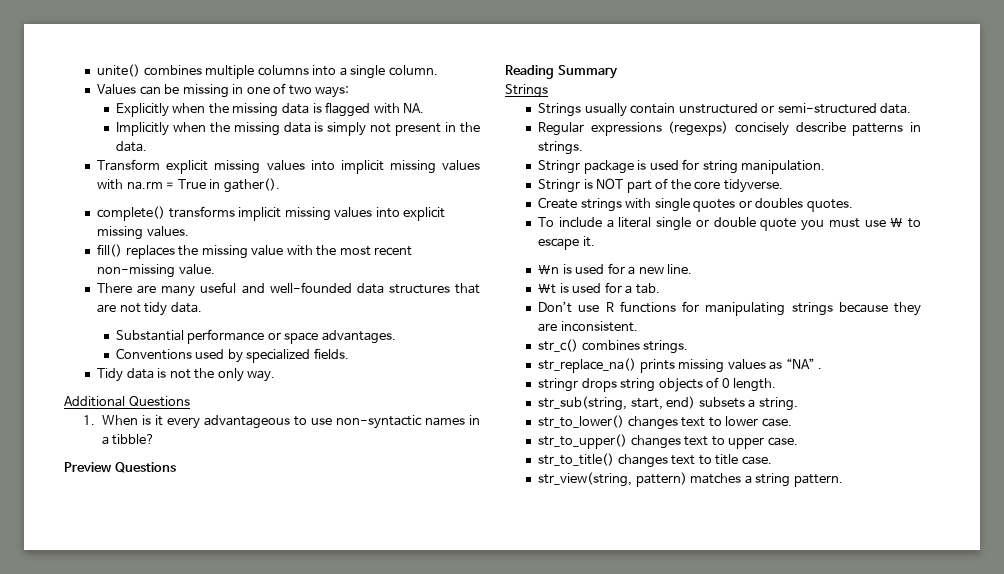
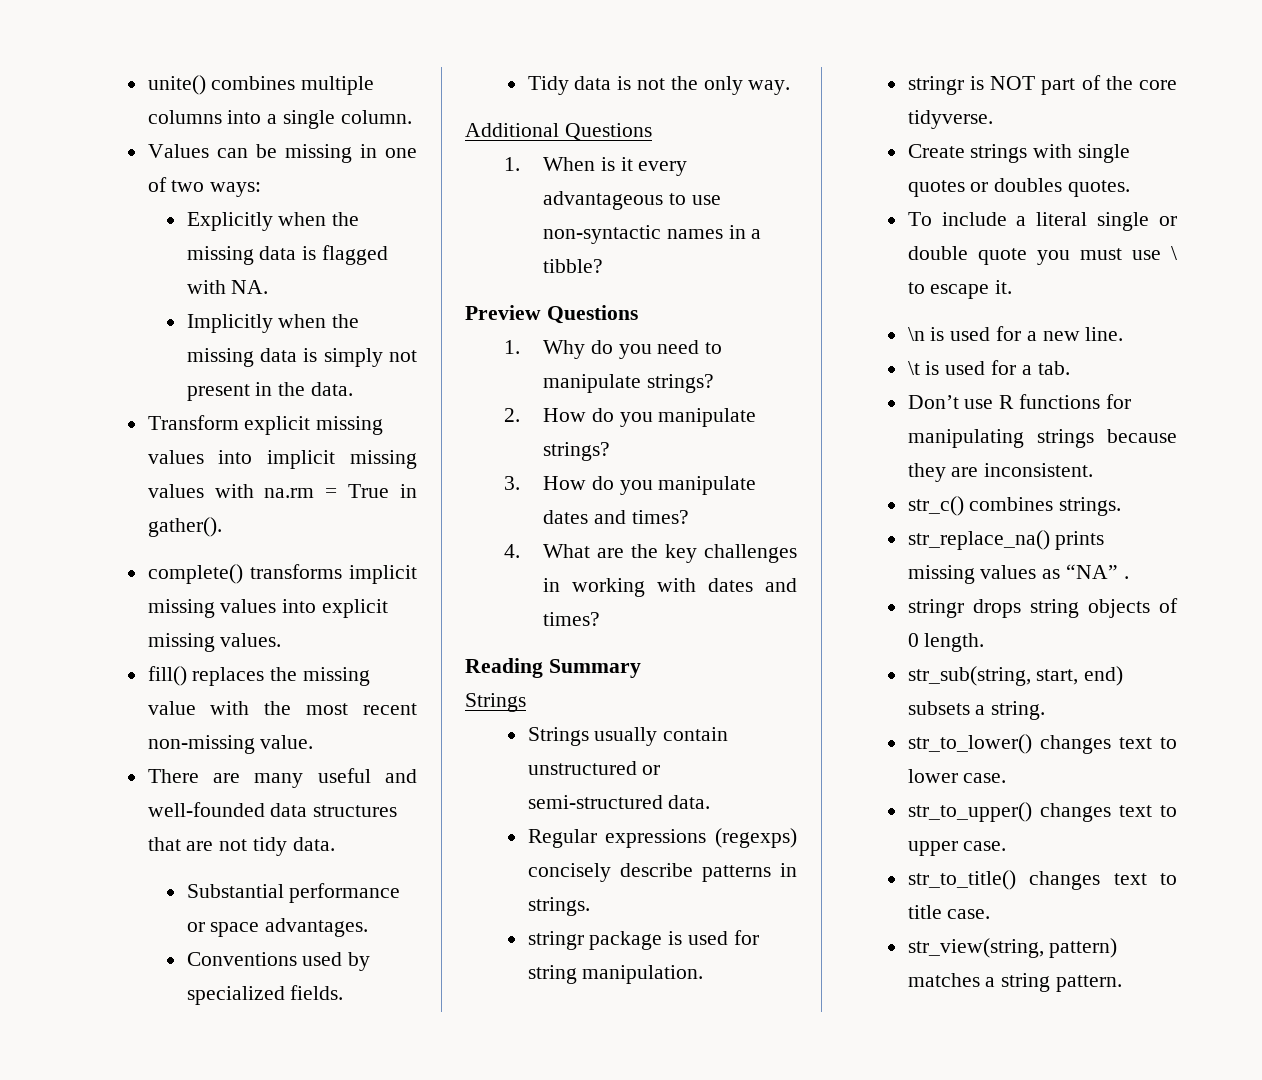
+ 1. Why do you need to manipulate strings?
+ 2. How do you manipulate strings?
+ 3. How do you manipulate dates and times?
+ 4. What are the key challenges in working with dates and times?
- Stringr package is used for string manipulation.
+ stringr package is used for string manipulation.
- Stringr is NOT part of the core tidyverse.
+ stringr is NOT part of the core tidyverse.

